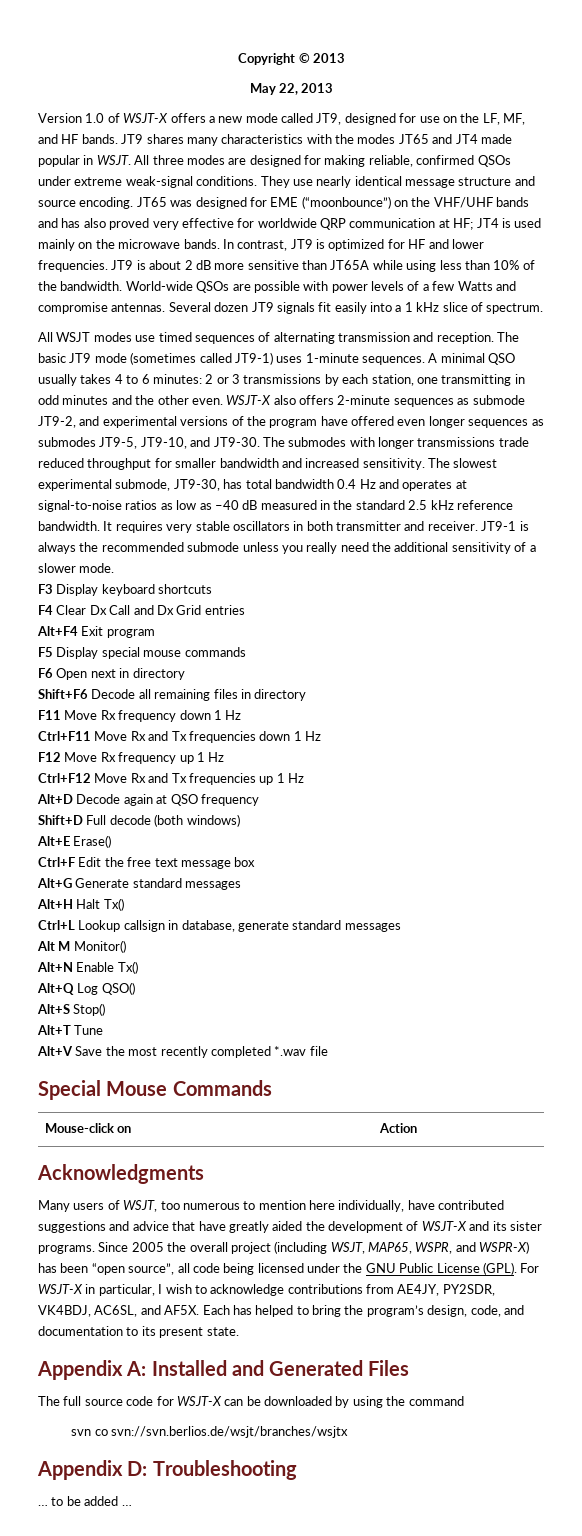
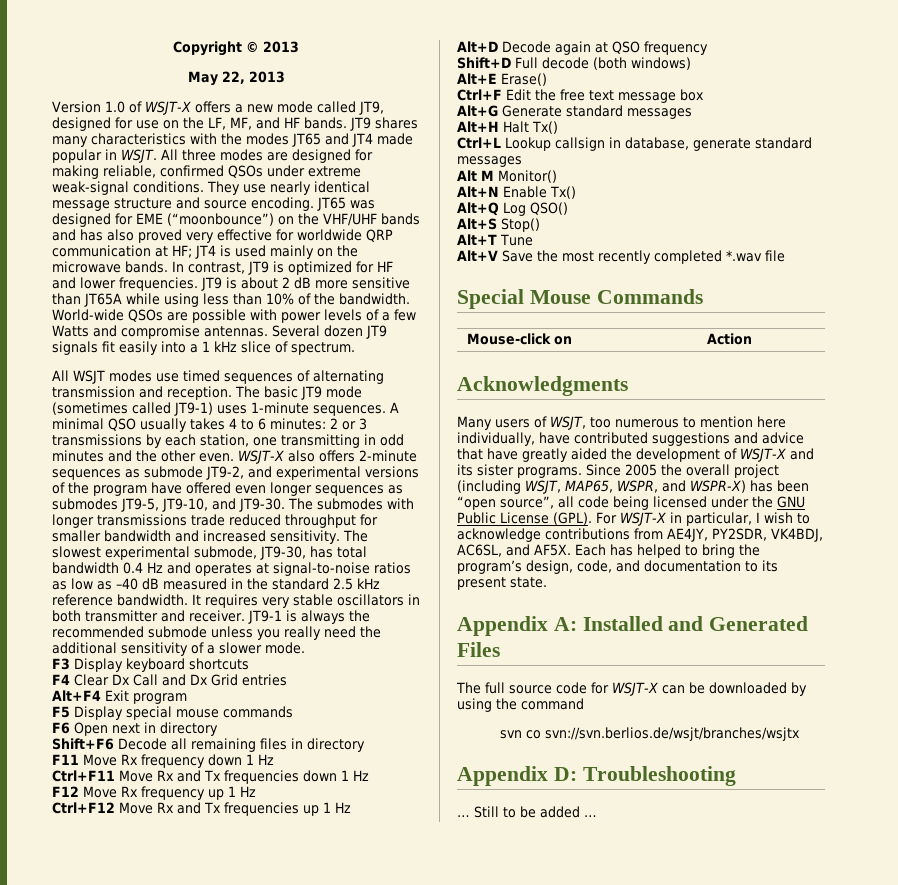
- … to be added …
+ … Still to be added …

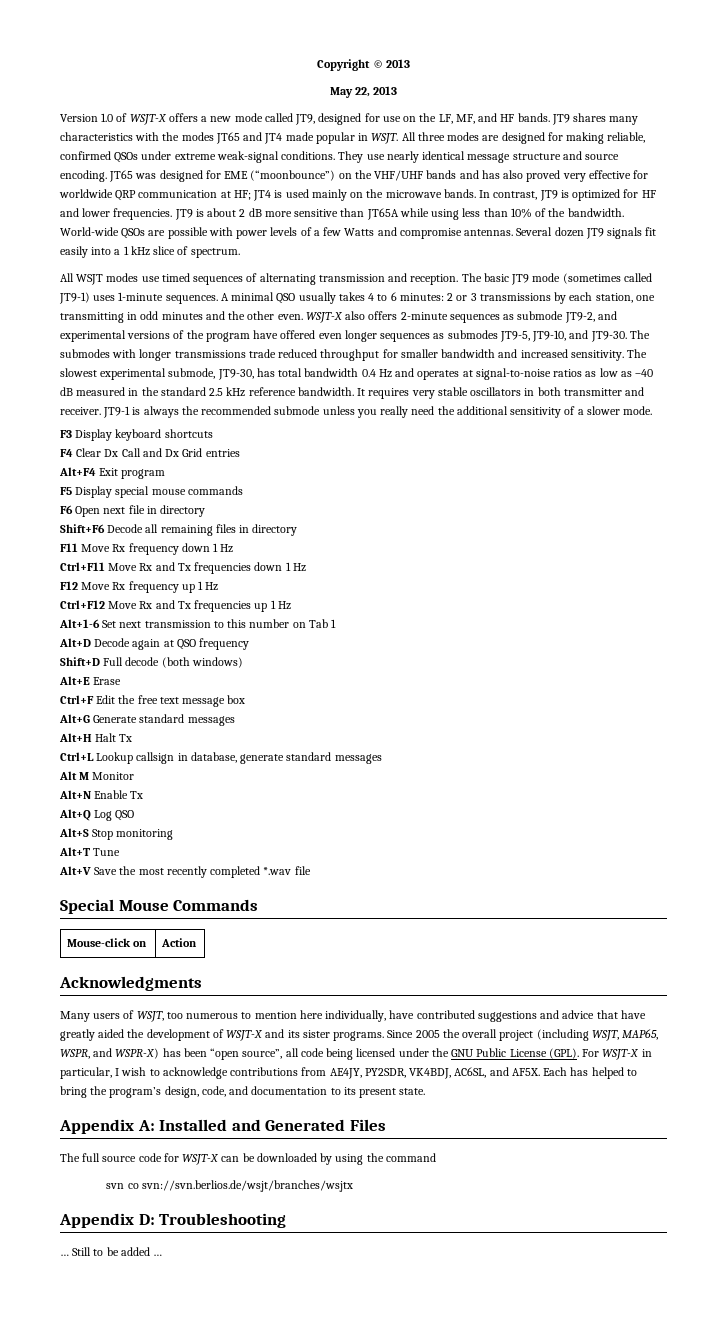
- F6 Open next in directory
+ F6 Open next file in directory
+ Alt+1-6 Set next transmission to this number on Tab 1
- Alt+E Erase()
+ Alt+E Erase
- Alt+H Halt Tx()
+ Alt+H Halt Tx
- Alt M Monitor()
+ Alt M Monitor
- Alt+N Enable Tx()
+ Alt+N Enable Tx
- Alt+Q Log QSO()
+ Alt+Q Log QSO
- Alt+S Stop()
+ Alt+S Stop monitoring

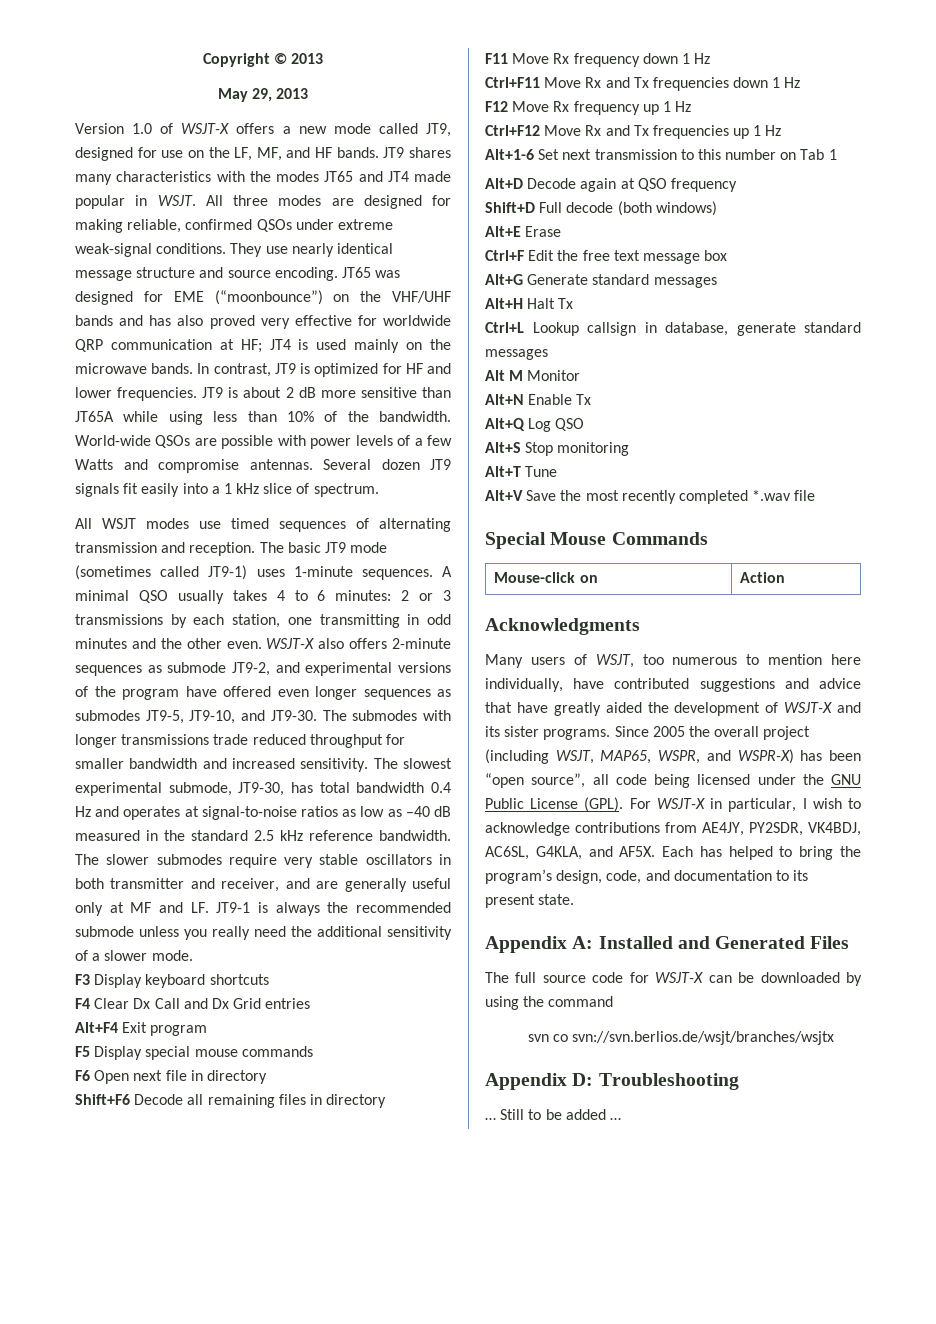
- May 22, 2013
+ May 29, 2013
- It requires very stable oscillators in both transmitter and receiver. JT9-1 is always the recommended submode unless you really need the additional sensitivity of a slower mode.
+ The slower submodes require very stable oscillators in both transmitter and receiver, and are generally useful only at MF and LF. JT9-1 is always the recommended submode unless you really need the additional sensitivity of a slower mode.
- For WSJT-X in particular, I wish to acknowledge contributions from AE4JY, PY2SDR, VK4BDJ, AC6SL, and AF5X.
+ For WSJT-X in particular, I wish to acknowledge contributions from AE4JY, PY2SDR, VK4BDJ, AC6SL, G4KLA, and AF5X.

